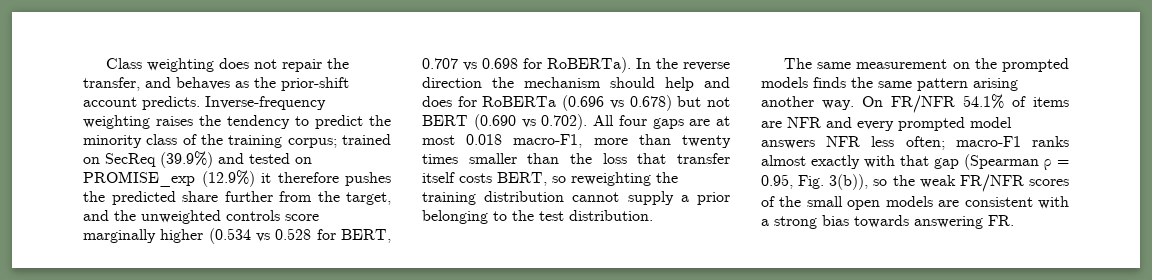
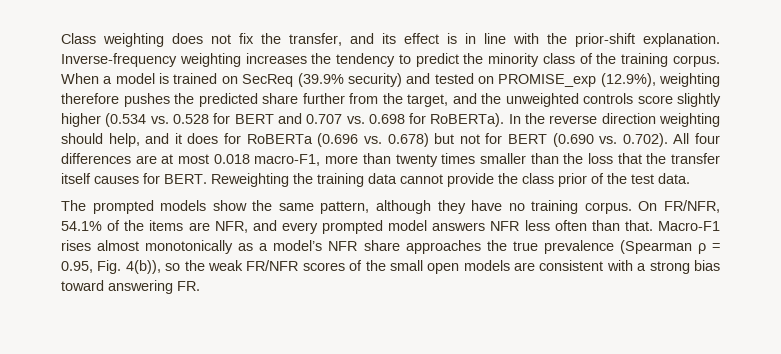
- Class weighting does not repair the transfer, and behaves as the prior-shift account predicts.
+ Class weighting does not fix the transfer, and its effect is in line with the prior-shift explanation.
- Inverse-frequency weighting raises the tendency to predict the minority class of the training corpus; trained on SecReq (39.9%) and tested on PROMISE_exp (12.9%) it therefore pushes the predicted share further from the target, and the unweighted controls score marginally higher (0.534 vs 0.528 for BERT, 0.707 vs 0.698 for RoBERTa).
+ Inverse-frequency weighting increases the tendency to predict the minority class of the training corpus. When a model is trained on SecReq (39.9% security) and tested on PROMISE_exp (12.9%), weighting therefore pushes the predicted share further from the target, and the unweighted controls score slightly higher (0.534 vs. 0.528 for BERT and 0.707 vs. 0.698 for RoBERTa).
- In the reverse direction the mechanism should help and does for RoBERTa (0.696 vs 0.678) but not BERT (0.690 vs 0.702). All four gaps are at most 0.018 macro-F1, more than twenty times smaller than the loss that transfer itself costs BERT, so reweighting the training distribution cannot supply a prior belonging to the test distribution.
+ In the reverse direction weighting should help, and it does for RoBERTa (0.696 vs. 0.678) but not for BERT (0.690 vs. 0.702). All four differences are at most 0.018 macro-F1, more than twenty times smaller than the loss that the transfer itself causes for BERT. Reweighting the training data cannot provide the class prior of the test data.
- The same measurement on the prompted models finds the same pattern arising another way. On FR/NFR 54.1% of items are NFR and every prompted model answers NFR less often; macro-F1 ranks almost exactly with that gap (Spearman ρ = 0.95, Fig. 3(b)), so the weak FR/NFR scores of the small open models are consistent with a strong bias towards answering FR.
+ The prompted models show the same pattern, although they have no training corpus. On FR/NFR, 54.1% of the items are NFR, and every prompted model answers NFR less often than that. Macro-F1 rises almost monotonically as a model’s NFR share approaches the true prevalence (Spearman ρ = 0.95, Fig. 4(b)), so the weak FR/NFR scores of the small open models are consistent with a strong bias toward answering FR.

